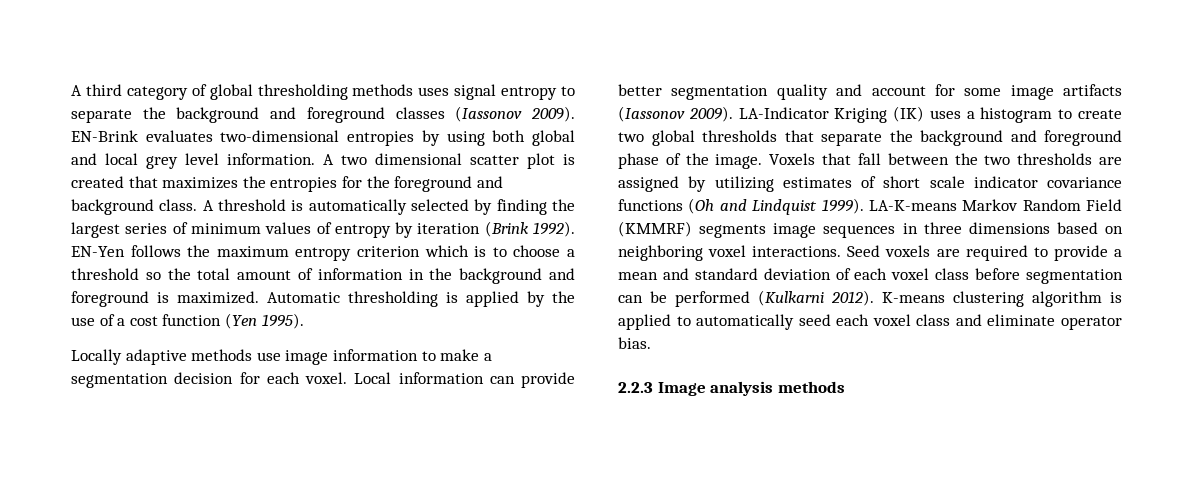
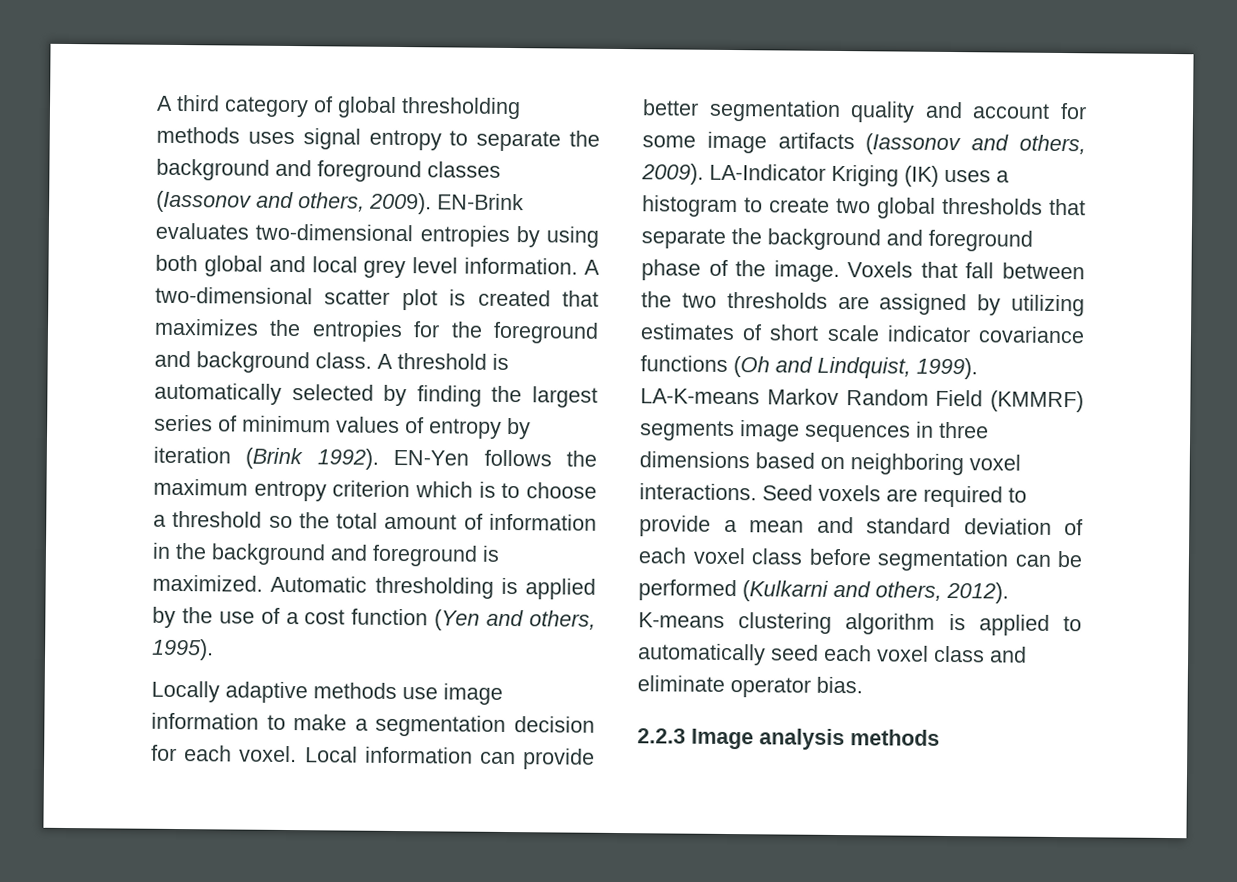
- A third category of global thresholding methods uses signal entropy to separate the background and foreground classes (Iassonov 2009).
+ A third category of global thresholding methods uses signal entropy to separate the background and foreground classes (Iassonov and others, 2009).
- A two dimensional scatter plot is created that maximizes the entropies for the foreground and background class.
+ A two-dimensional scatter plot is created that maximizes the entropies for the foreground and background class.
- Automatic thresholding is applied by the use of a cost function (Yen 1995).
+ Automatic thresholding is applied by the use of a cost function (Yen and others, 1995).
- Local information can provide better segmentation quality and account for some image artifacts (Iassonov 2009).
+ Local information can provide better segmentation quality and account for some image artifacts (Iassonov and others, 2009).
- Voxels that fall between the two thresholds are assigned by utilizing estimates of short scale indicator covariance functions (Oh and Lindquist 1999).
+ Voxels that fall between the two thresholds are assigned by utilizing estimates of short scale indicator covariance functions (Oh and Lindquist, 1999).
- Seed voxels are required to provide a mean and standard deviation of each voxel class before segmentation can be performed (Kulkarni 2012).
+ Seed voxels are required to provide a mean and standard deviation of each voxel class before segmentation can be performed (Kulkarni and others, 2012).

